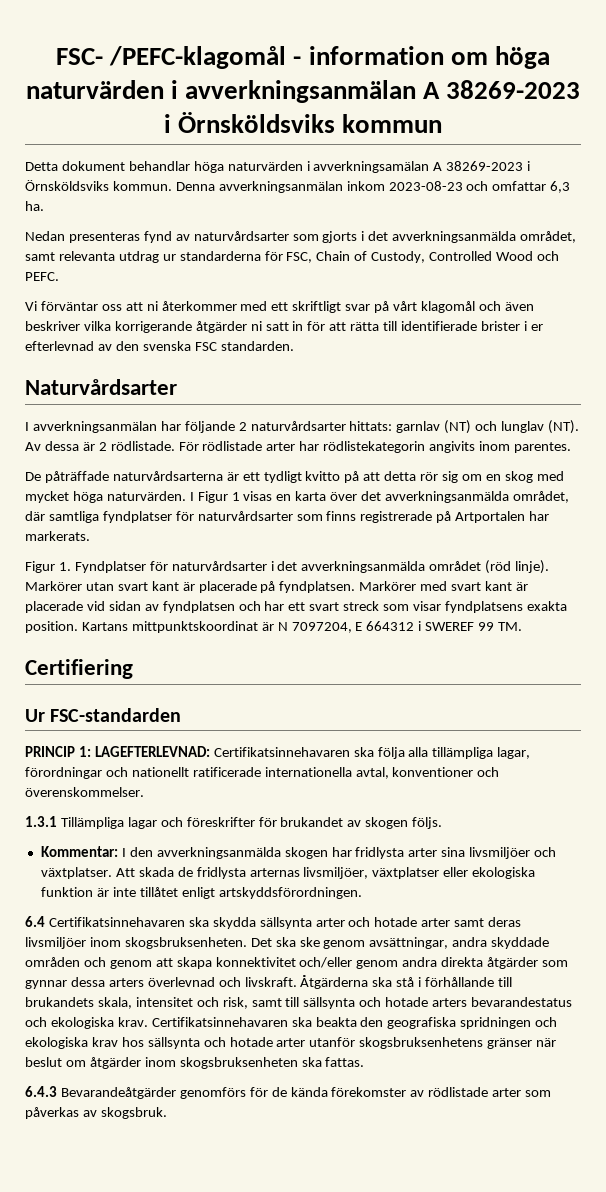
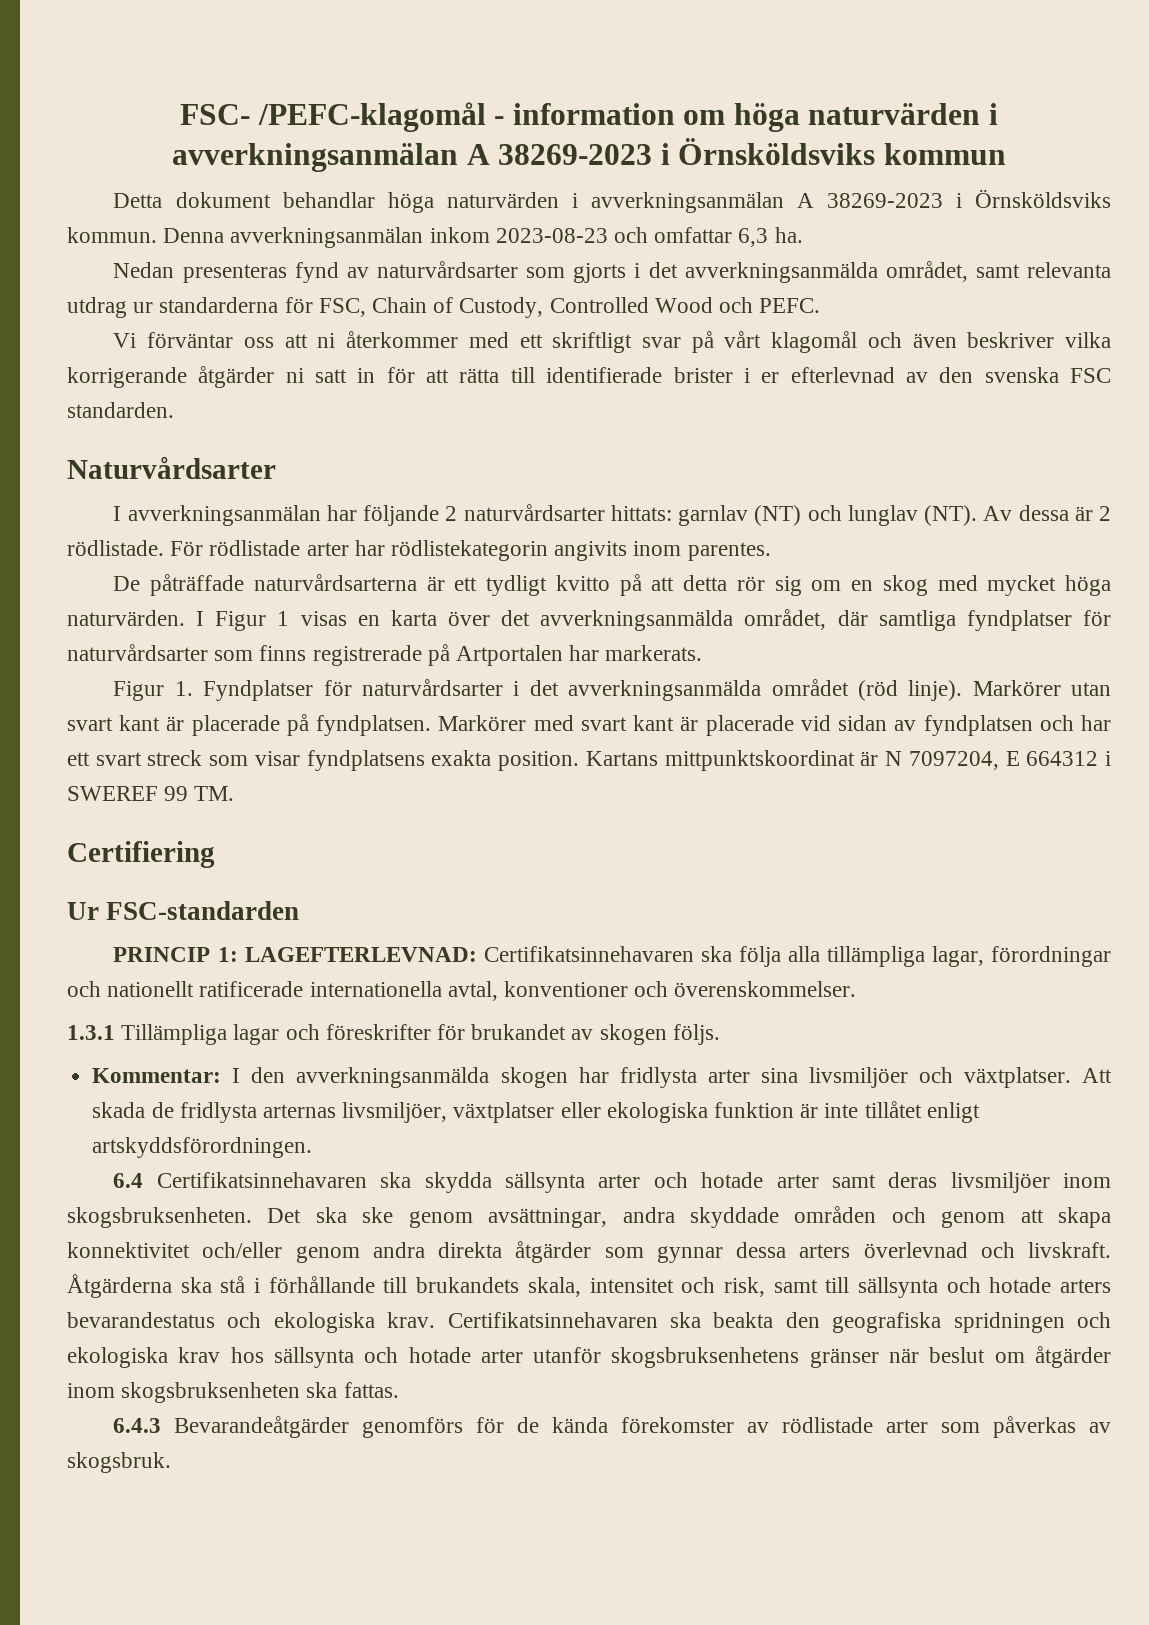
- Detta dokument behandlar höga naturvärden i avverkningsamälan A 38269-2023 i Örnsköldsviks kommun.
+ Detta dokument behandlar höga naturvärden i avverkningsanmälan A 38269-2023 i Örnsköldsviks kommun.

